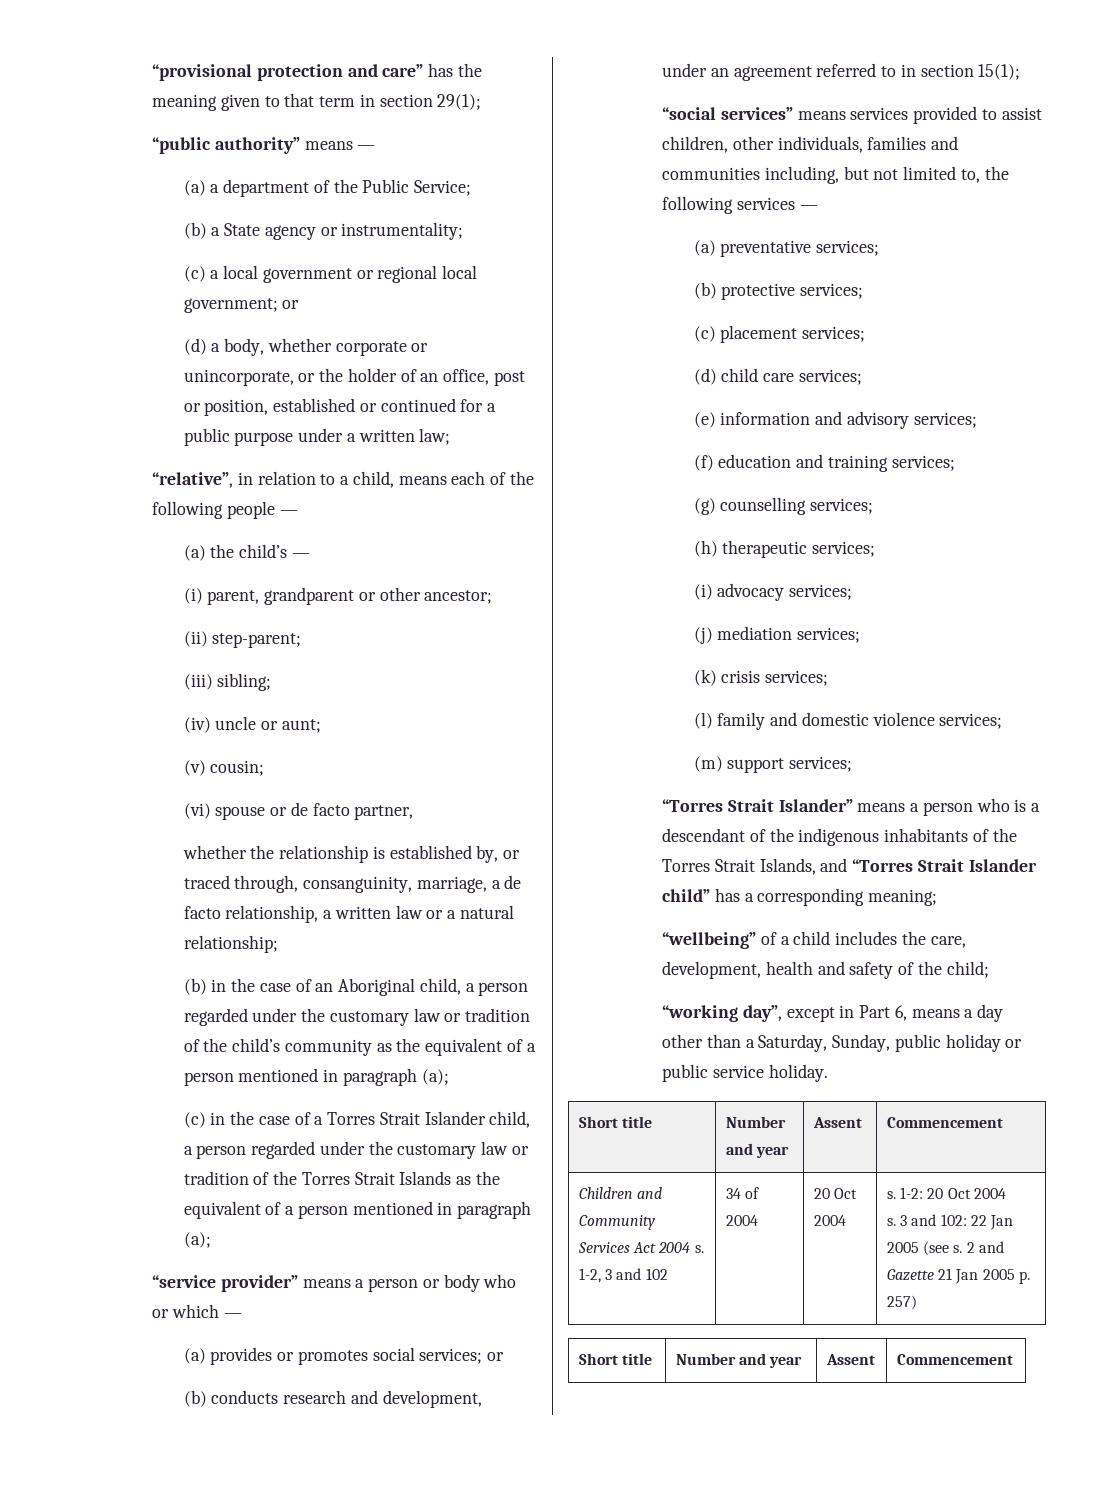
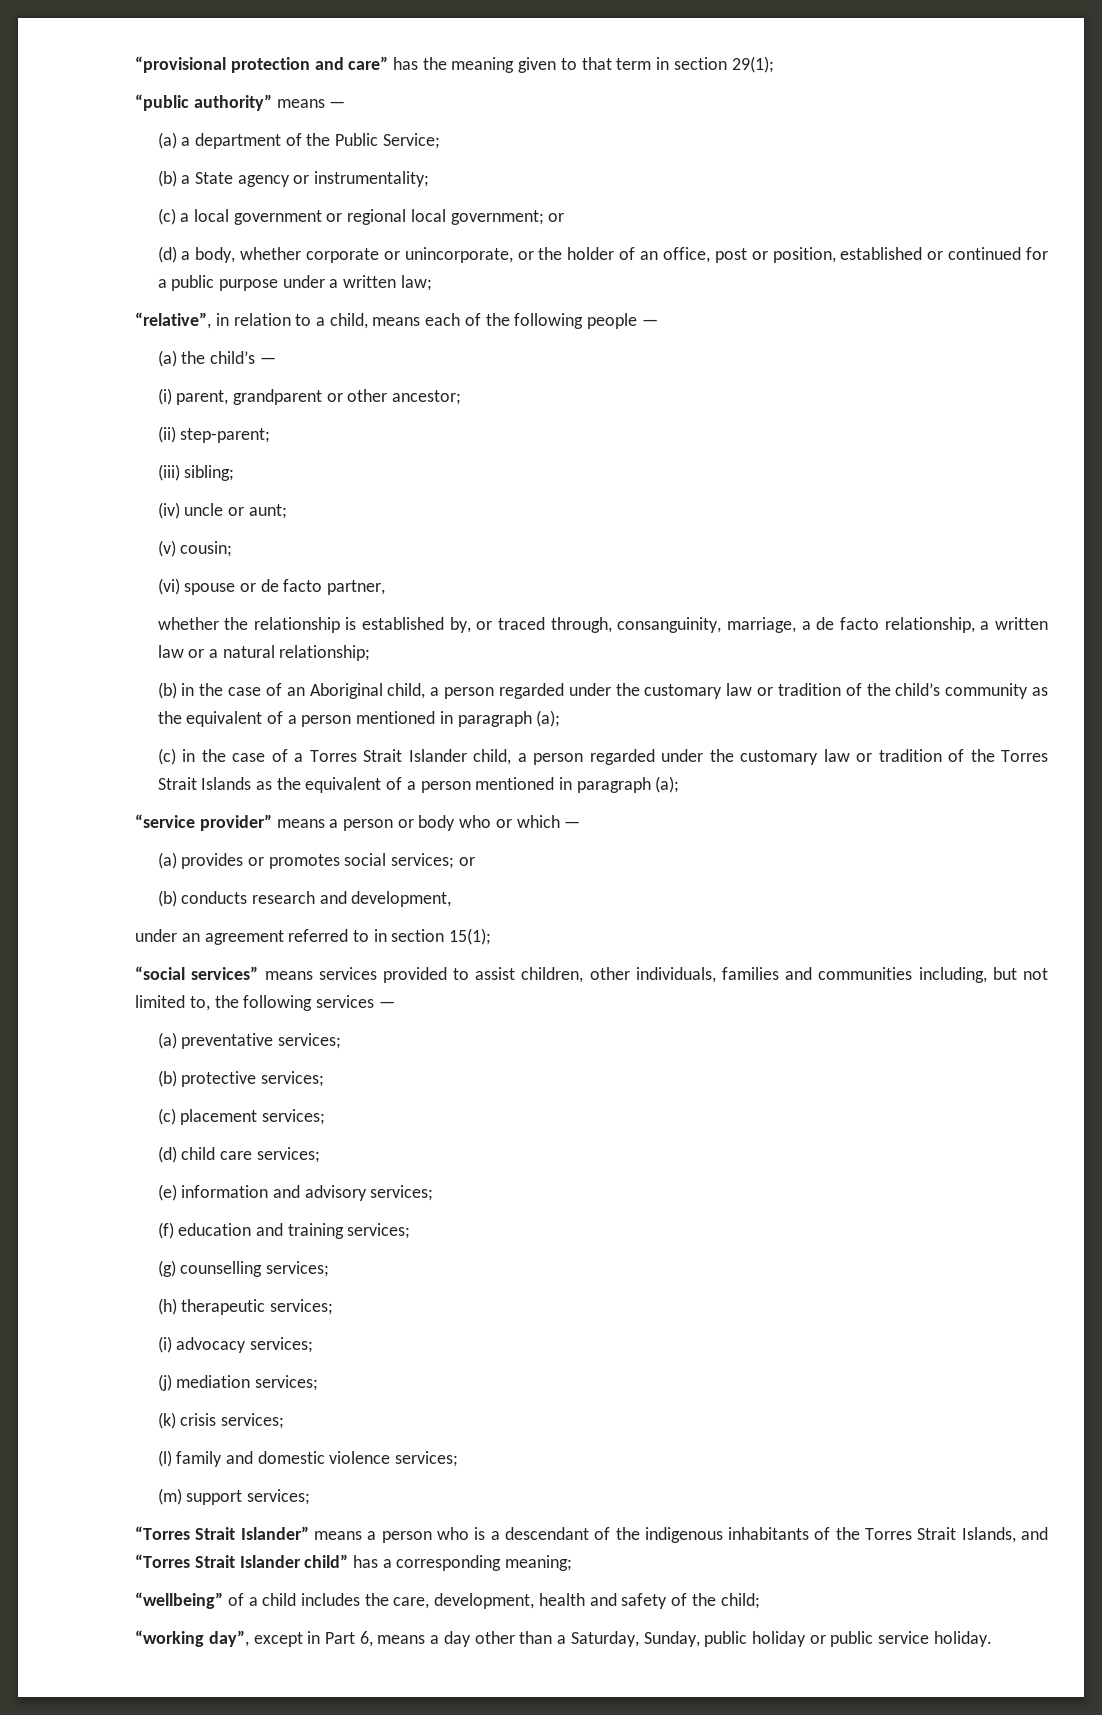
  “working day”, except in Part 6, means a day other than a Saturday, Sunday, public holiday or public service holiday.
- Short title | Number and year | Assent | Commencement
- Children and Community Services Act 2004 s. 1-2, 3 and 102 | 34 of 2004 | 20 Oct 2004 | s. 1-2: 20 Oct 2004
- s. 3 and 102: 22 Jan 2005 (see s. 2 and Gazette 21 Jan 2005 p. 257)
- Short title | Number and year | Assent | Commencement

